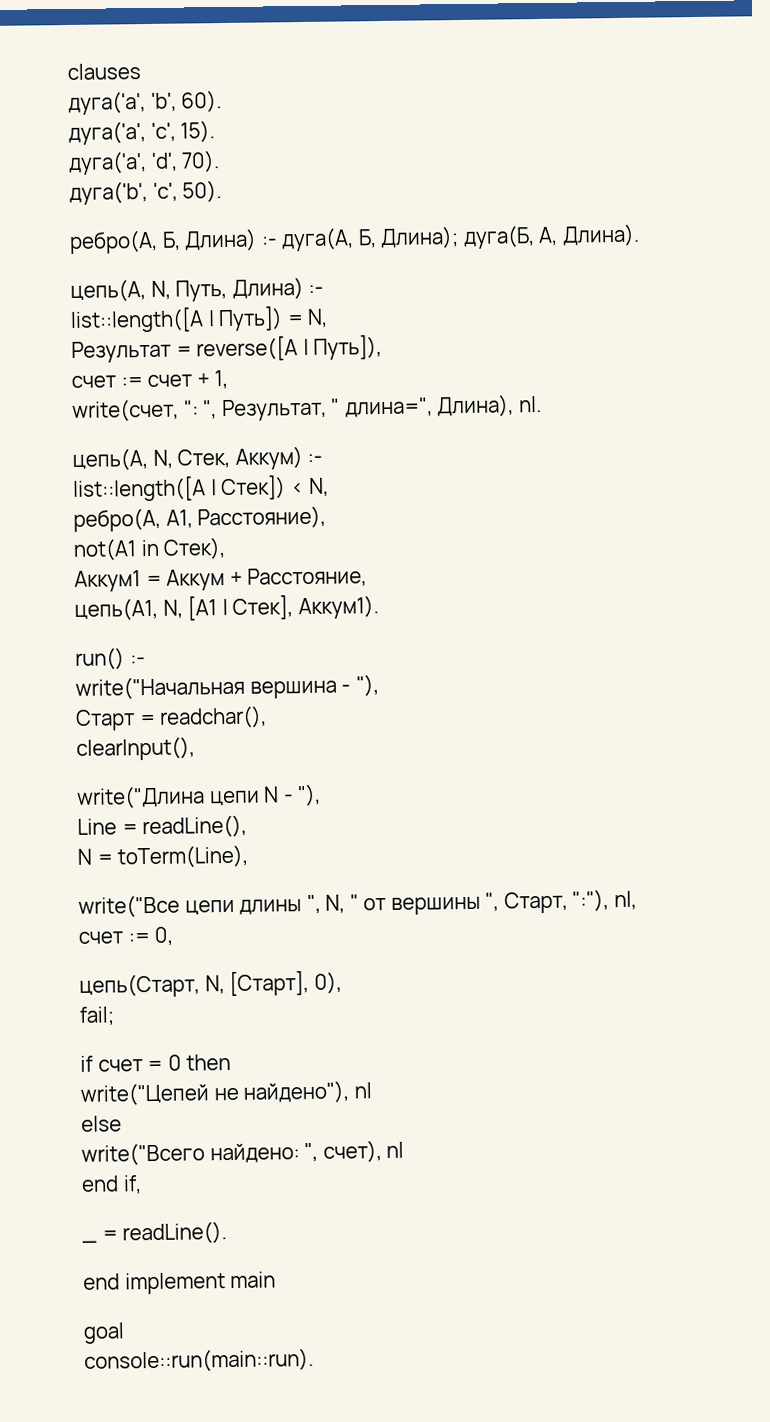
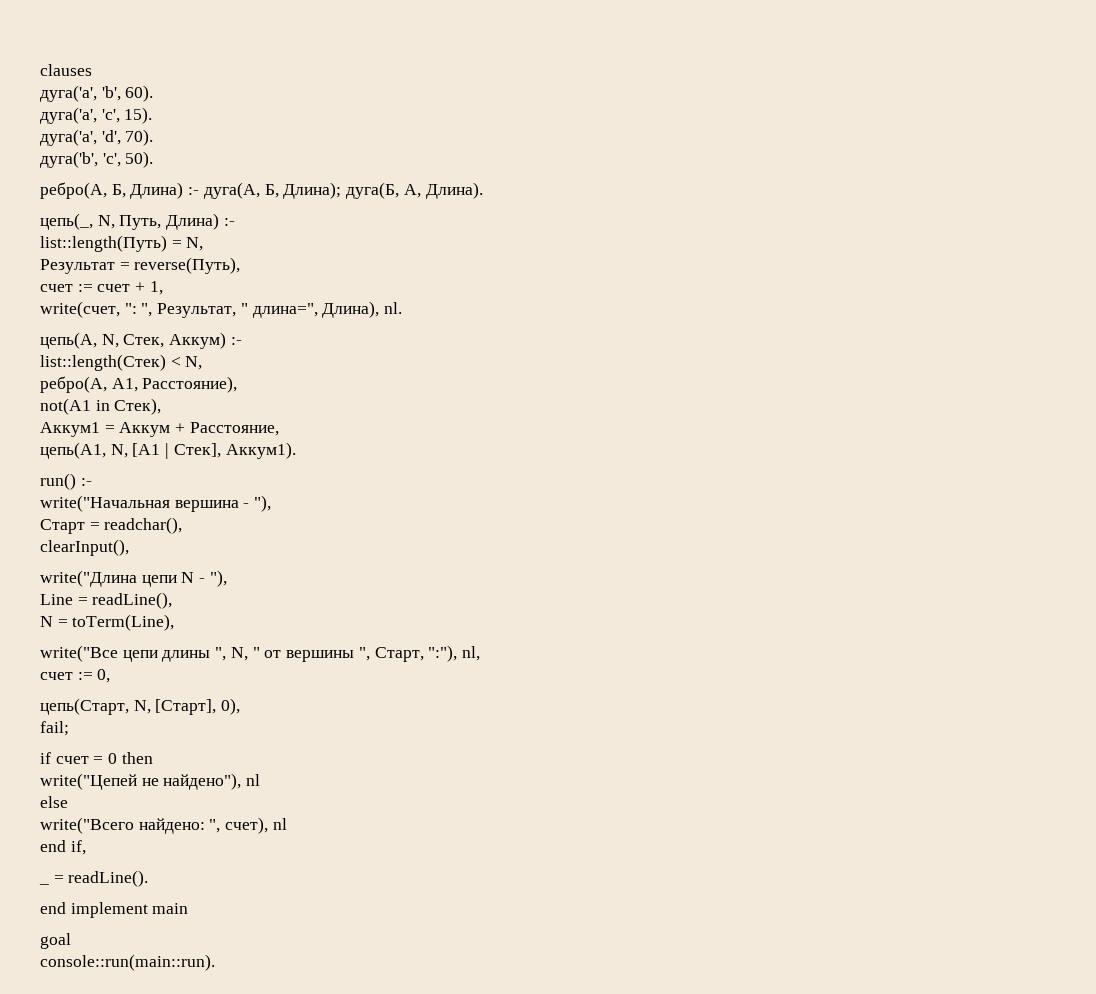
- цепь(А, N, Путь, Длина) :-
+ цепь(_, N, Путь, Длина) :-
- list::length([А | Путь]) = N,
+ list::length(Путь) = N,
- Результат = reverse([А | Путь]),
+ Результат = reverse(Путь),
- list::length([А | Стек]) < N,
+ list::length(Стек) < N,

